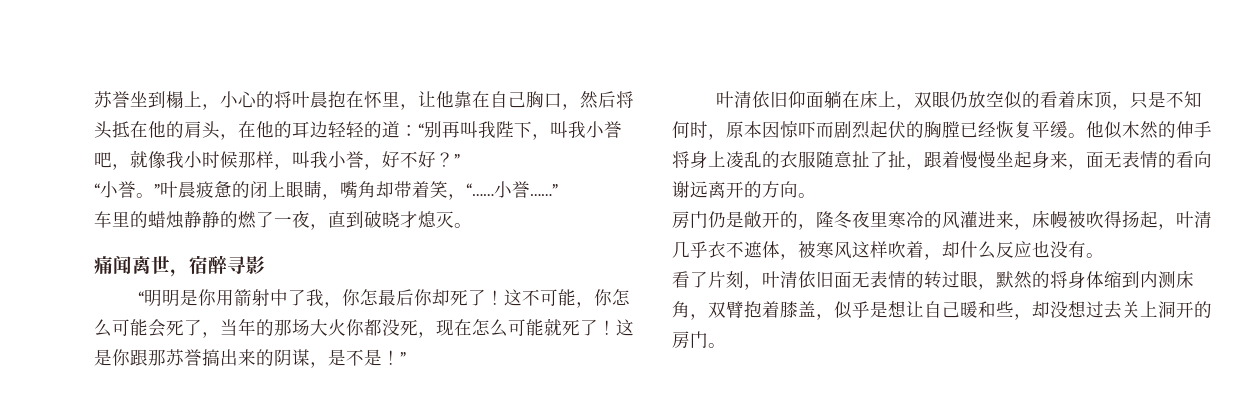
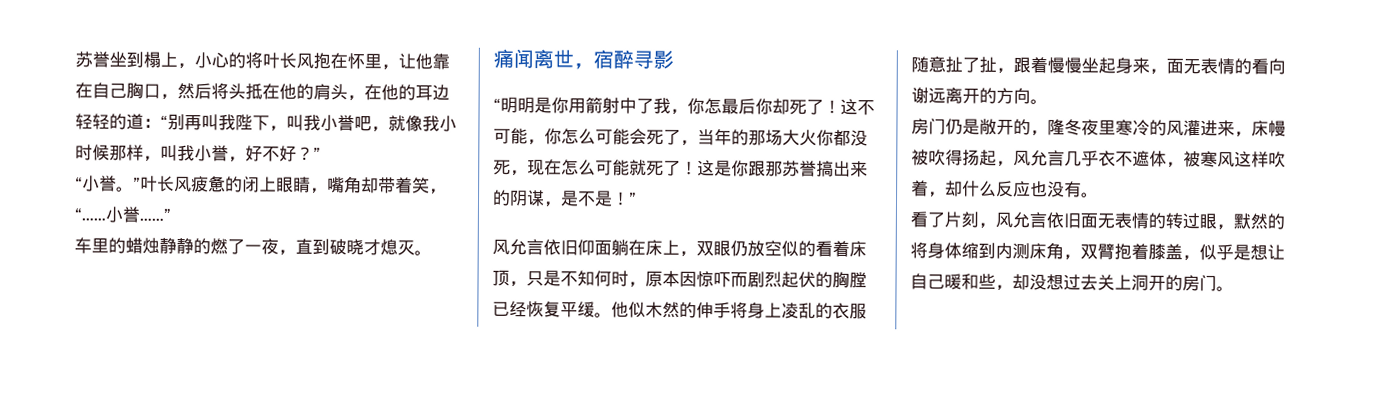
- 苏誉坐到榻上，小心的将叶晨抱在怀里，让他靠在自己胸口，然后将头抵在他的肩头，在他的耳边轻轻的道：“别再叫我陛下，叫我小誉吧，就像我小时候那样，叫我小誉，好不好？”
+ 苏誉坐到榻上，小心的将叶长风抱在怀里，让他靠在自己胸口，然后将头抵在他的肩头，在他的耳边轻轻的道：“别再叫我陛下，叫我小誉吧，就像我小时候那样，叫我小誉，好不好？”
- “小誉。”叶晨疲惫的闭上眼睛，嘴角却带着笑，“……
+ “小誉。”叶长风疲惫的闭上眼睛，嘴角却带着笑，“……
- 叶清依旧仰面躺在床上，双眼仍放空似的看着床顶，只是不知何时，原本因惊吓而剧烈起伏的胸膛已经恢复平缓。
+ 风允言依旧仰面躺在床上，双眼仍放空似的看着床顶，只是不知何时，原本因惊吓而剧烈起伏的胸膛已经恢复平缓。
- 房门仍是敞开的，隆冬夜里寒冷的风灌进来，床幔被吹得扬起，叶清几乎衣不遮体，被寒风这样吹着，却什么反应也没有。
+ 房门仍是敞开的，隆冬夜里寒冷的风灌进来，床幔被吹得扬起，风允言几乎衣不遮体，被寒风这样吹着，却什么反应也没有。
- 看了片刻，叶清依旧面无表情的转过眼，默然的将身体缩到内测床角，双臂抱着膝盖，似乎是想让自己暖和些，却没想过去关上洞开的房门。
+ 看了片刻，风允言依旧面无表情的转过眼，默然的将身体缩到内测床角，双臂抱着膝盖，似乎是想让自己暖和些，却没想过去关上洞开的房门。

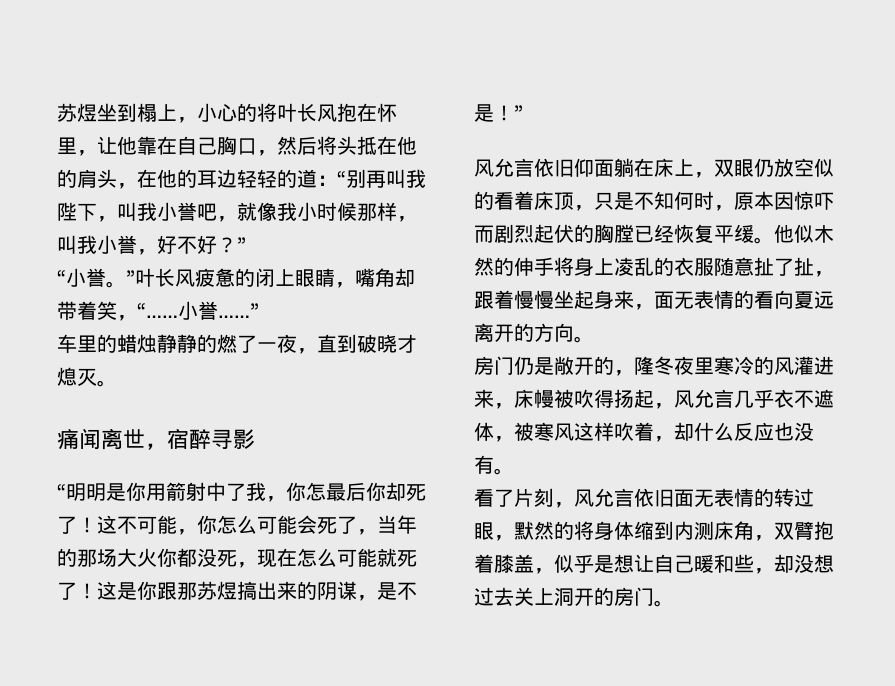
- 苏誉坐到榻上，小心的将叶长风抱在怀里，让他靠在自己胸口，然后将头抵在他的肩头，在他的耳边轻轻的道：“别再叫我陛下，叫我小誉吧，就像我小时候那样，叫我小誉，好不好？”
+ 苏煜坐到榻上，小心的将叶长风抱在怀里，让他靠在自己胸口，然后将头抵在他的肩头，在他的耳边轻轻的道：“别再叫我陛下，叫我小誉吧，就像我小时候那样，叫我小誉，好不好？”
- 这是你跟那苏誉搞出来的阴谋，是不是！”
+ 这是你跟那苏煜搞出来的阴谋，是不是！”
- 他似木然的伸手将身上凌乱的衣服随意扯了扯，跟着慢慢坐起身来，面无表情的看向谢远离开的方向。
+ 他似木然的伸手将身上凌乱的衣服随意扯了扯，跟着慢慢坐起身来，面无表情的看向夏远离开的方向。

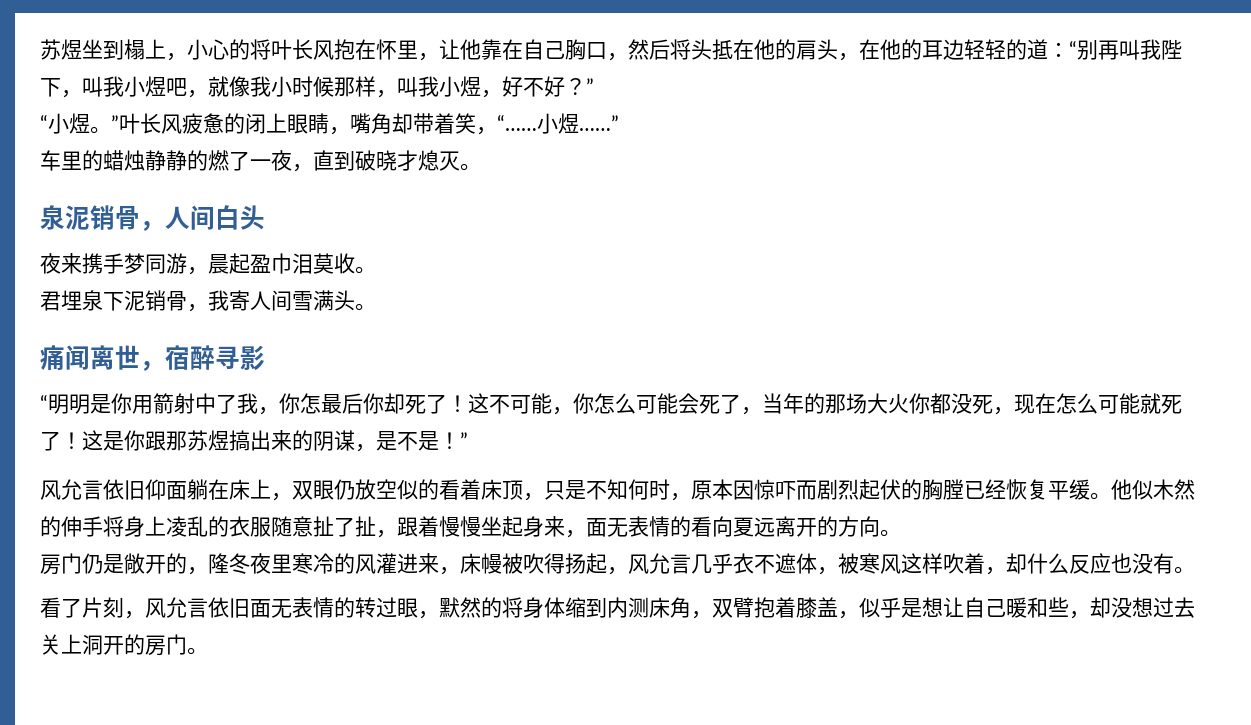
- 苏煜坐到榻上，小心的将叶长风抱在怀里，让他靠在自己胸口，然后将头抵在他的肩头，在他的耳边轻轻的道：“别再叫我陛下，叫我小誉吧，就像我小时候那样，叫我小誉，好不好？”
+ 苏煜坐到榻上，小心的将叶长风抱在怀里，让他靠在自己胸口，然后将头抵在他的肩头，在他的耳边轻轻的道：“别再叫我陛下，叫我小煜吧，就像我小时候那样，叫我小煜，好不好？”
- “小誉。”叶长风疲惫的闭上眼睛，嘴角却带着笑，“……
+ “小煜。”叶长风疲惫的闭上眼睛，嘴角却带着笑，“……
- 小誉……”
+ 小煜……”
+ 泉泥销骨，人间白头
+ 夜来携手梦同游，晨起盈巾泪莫收。
+ 君埋泉下泥销骨，我寄人间雪满头。

